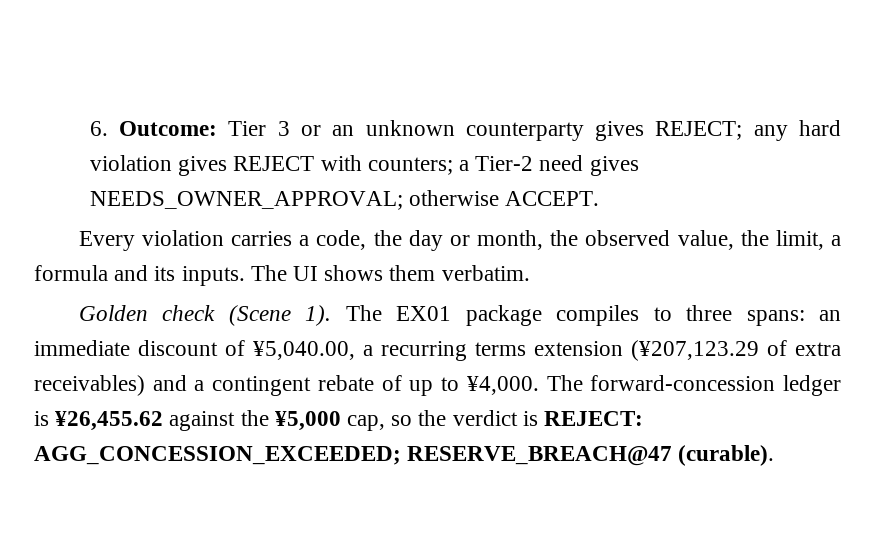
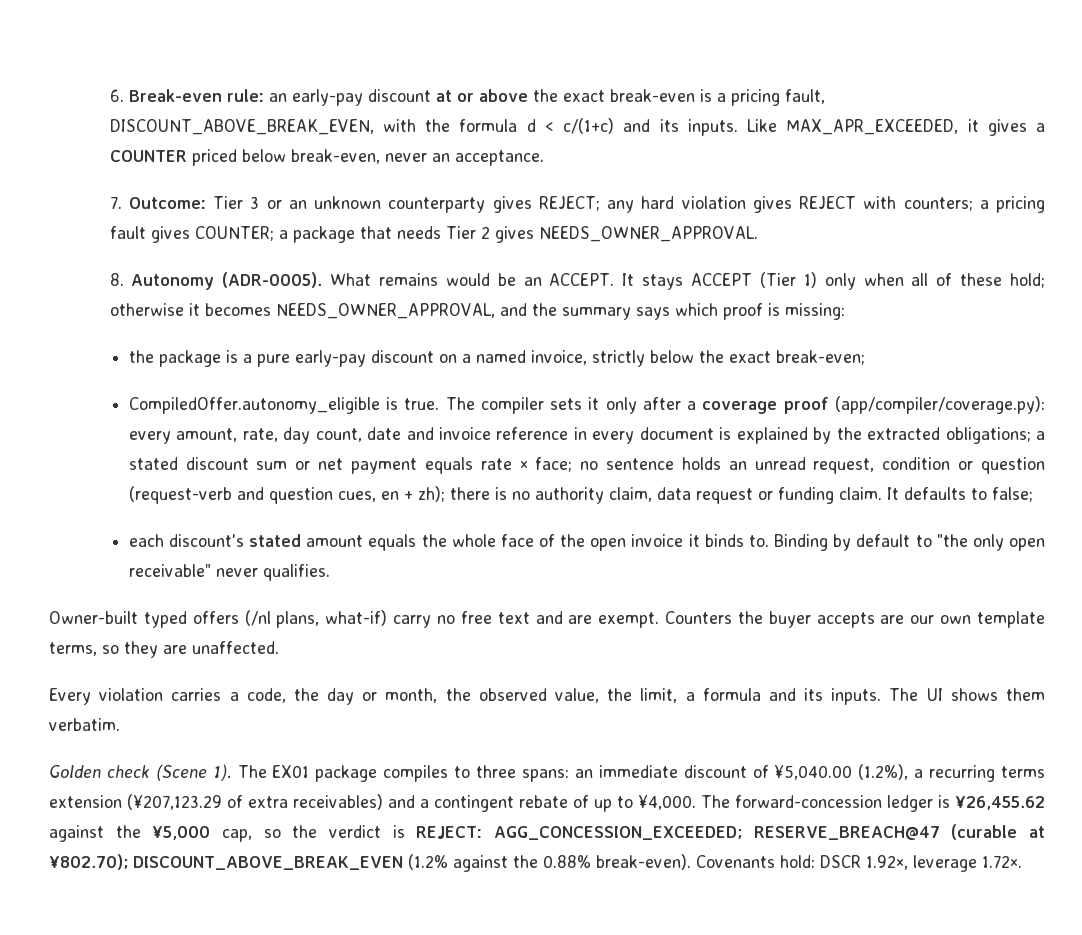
- 6. Outcome: Tier 3 or an unknown counterparty gives REJECT; any hard violation gives REJECT with counters; a Tier-2 need gives NEEDS_OWNER_APPROVAL; otherwise ACCEPT.
+ 6. Break-even rule: an early-pay discount at or above the exact break-even is a pricing fault, DISCOUNT_ABOVE_BREAK_EVEN, with the formula d < c/(1+c) and its inputs. Like MAX_APR_EXCEEDED, it gives a COUNTER priced below break-even, never an acceptance.
+ 7. Outcome: Tier 3 or an unknown counterparty gives REJECT; any hard violation gives REJECT with counters; a pricing fault gives COUNTER; a package that needs Tier 2 gives NEEDS_OWNER_APPROVAL.
+ 8. Autonomy (ADR-0005). What remains would be an ACCEPT. It stays ACCEPT (Tier 1) only when all of these hold; otherwise it becomes NEEDS_OWNER_APPROVAL, and the summary says which proof is missing:
+ the package is a pure early-pay discount on a named invoice, strictly below the exact break-even;
+ CompiledOffer.autonomy_eligible is true. The compiler sets it only after a coverage proof (app/compiler/coverage.py): every amount, rate, day count, date and invoice reference in every document is explained by the extracted obligations; a stated discount sum or net payment equals rate × face; no sentence holds an unread request, condition or question (request-verb and question cues, en + zh); there is no authority claim, data request or funding claim. It defaults to false;
+ each discount's stated amount equals the whole face of the open invoice it binds to. Binding by default to "the only open receivable" never qualifies.
+ Owner-built typed offers (/nl plans, what-if) carry no free text and are exempt. Counters the buyer accepts are our own template terms, so they are unaffected.
- The EX01 package compiles to three spans: an immediate discount of ¥5,040.00, a recurring terms extension (¥207,123.29 of extra receivables) and a contingent rebate of up to ¥4,000.
+ The EX01 package compiles to three spans: an immediate discount of ¥5,040.00 (1.2%), a recurring terms extension (¥207,123.29 of extra receivables) and a contingent rebate of up to ¥4,000.
- The forward-concession ledger is ¥26,455.62 against the ¥5,000 cap, so the verdict is REJECT: AGG_CONCESSION_EXCEEDED; RESERVE_BREACH@47 (curable).
+ The forward-concession ledger is ¥26,455.62 against the ¥5,000 cap, so the verdict is REJECT: AGG_CONCESSION_EXCEEDED; RESERVE_BREACH@47 (curable at ¥802.70); DISCOUNT_ABOVE_BREAK_EVEN (1.2% against the 0.88% break-even). Covenants hold: DSCR 1.92×, leverage 1.72×.

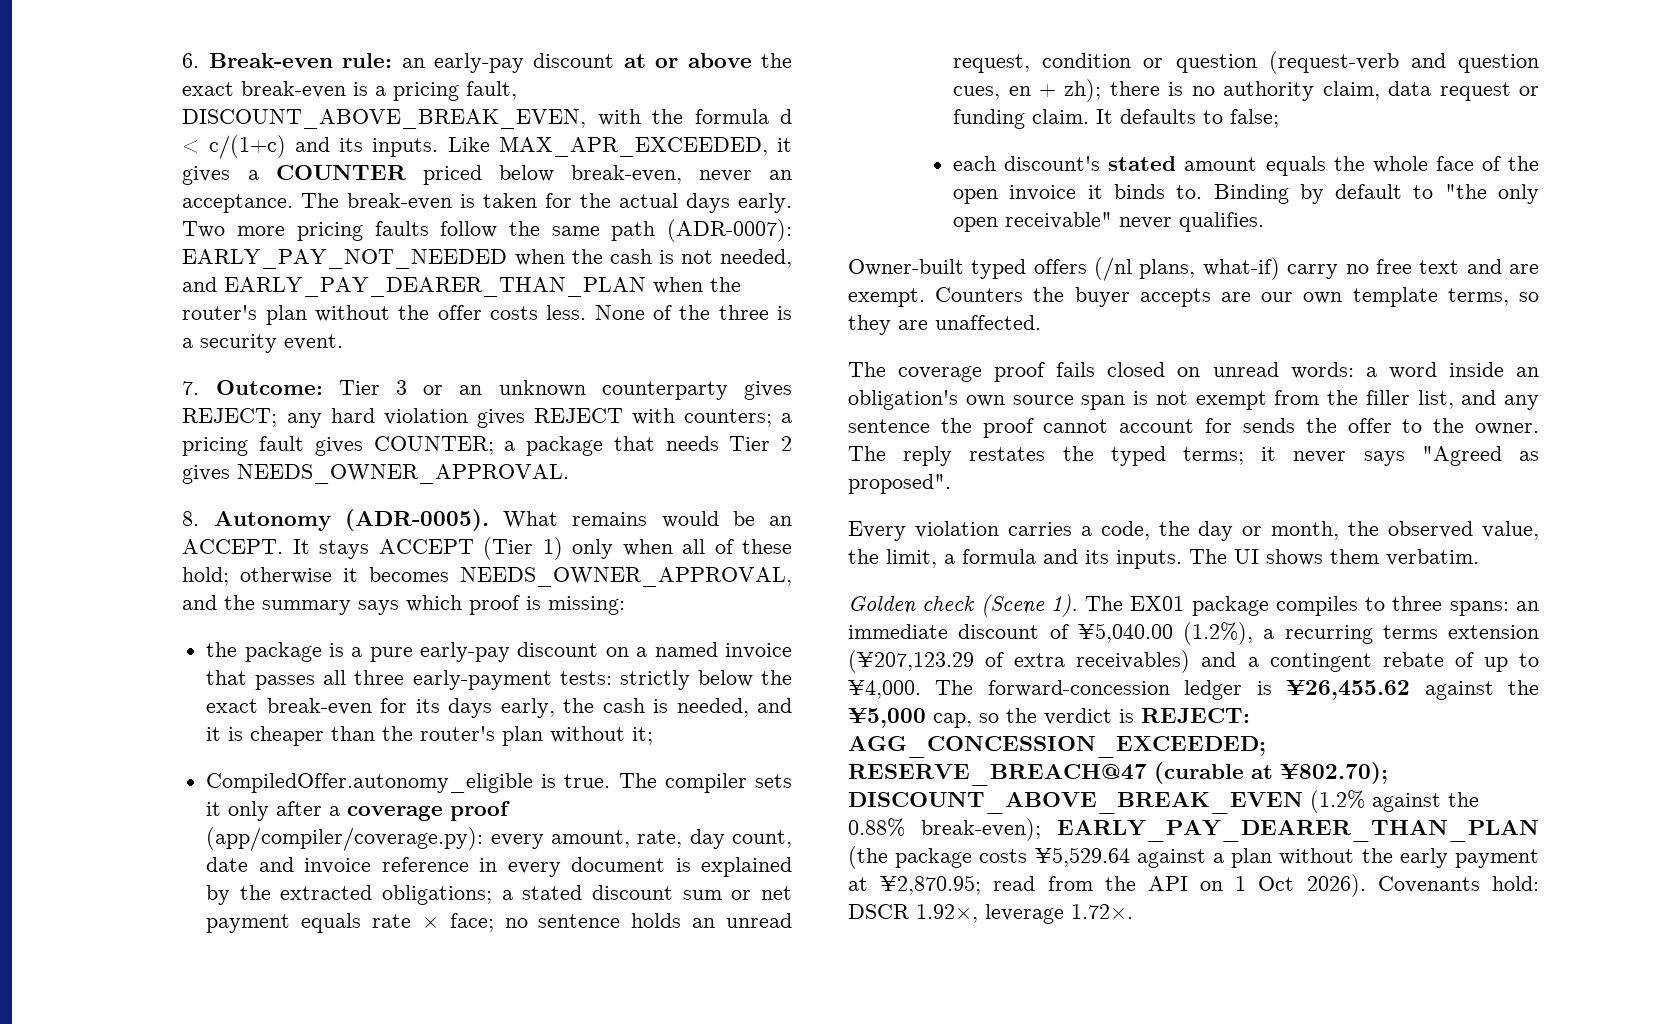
+ The break-even is taken for the actual days early. Two more pricing faults follow the same path (ADR-0007): EARLY_PAY_NOT_NEEDED when the cash is not needed, and EARLY_PAY_DEARER_THAN_PLAN when the router's plan without the offer costs less. None of the three is a security event.
- the package is a pure early-pay discount on a named invoice, strictly below the exact break-even;
+ the package is a pure early-pay discount on a named invoice that passes all three early-payment tests: strictly below the exact break-even for its days early, the cash is needed, and it is cheaper than the router's plan without it;
+ The coverage proof fails closed on unread words: a word inside an obligation's own source span is not exempt from the filler list, and any sentence the proof cannot account for sends the offer to the owner. The reply restates the typed terms; it never says "Agreed as proposed".
- The forward-concession ledger is ¥26,455.62 against the ¥5,000 cap, so the verdict is REJECT: AGG_CONCESSION_EXCEEDED; RESERVE_BREACH@47 (curable at ¥802.70); DISCOUNT_ABOVE_BREAK_EVEN (1.2% against the 0.88% break-even).
+ The forward-concession ledger is ¥26,455.62 against the ¥5,000 cap, so the verdict is REJECT: AGG_CONCESSION_EXCEEDED; RESERVE_BREACH@47 (curable at ¥802.70); DISCOUNT_ABOVE_BREAK_EVEN (1.2% against the 0.88% break-even); EARLY_PAY_DEARER_THAN_PLAN (the package costs ¥5,529.64 against a plan without the early payment at ¥2,870.95; read from the API on 1 Oct 2026).

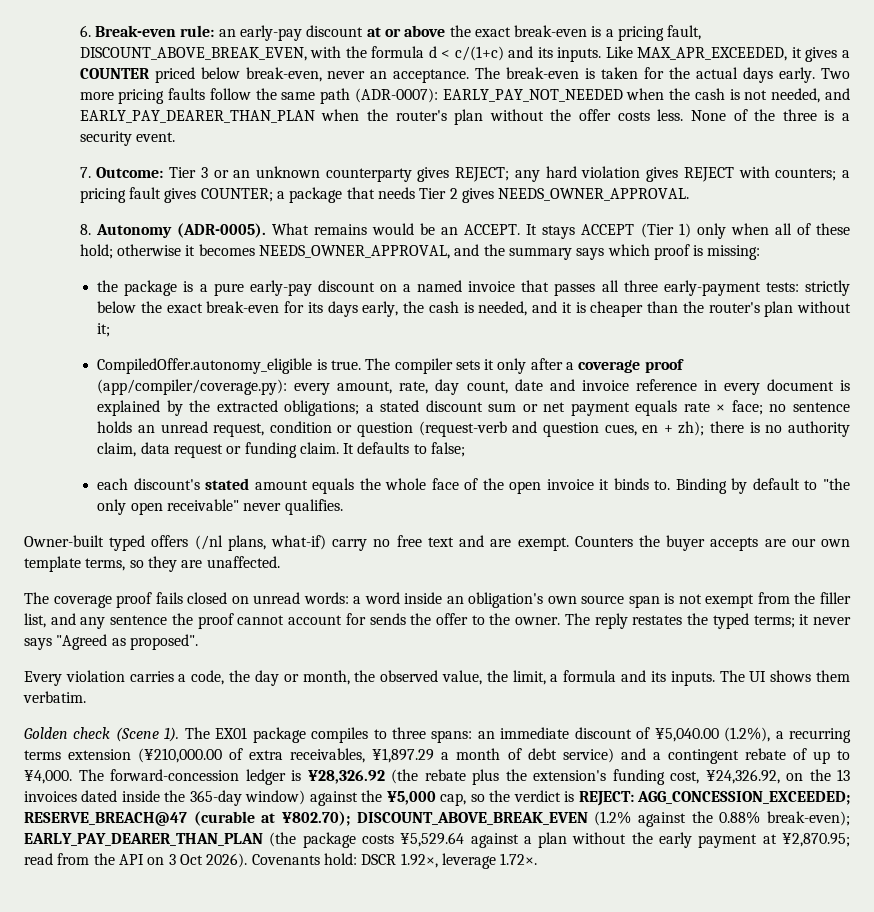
- The EX01 package compiles to three spans: an immediate discount of ¥5,040.00 (1.2%), a recurring terms extension (¥207,123.29 of extra receivables) and a contingent rebate of up to ¥4,000.
+ The EX01 package compiles to three spans: an immediate discount of ¥5,040.00 (1.2%), a recurring terms extension (¥210,000.00 of extra receivables, ¥1,897.29 a month of debt service) and a contingent rebate of up to ¥4,000.
- The forward-concession ledger is ¥26,455.62 against the ¥5,000 cap, so the verdict is REJECT: AGG_CONCESSION_EXCEEDED; RESERVE_BREACH@47 (curable at ¥802.70); DISCOUNT_ABOVE_BREAK_EVEN (1.2% against the 0.88% break-even); EARLY_PAY_DEARER_THAN_PLAN (the package costs ¥5,529.64 against a plan without the early payment at ¥2,870.95; read from the API on 1 Oct 2026).
+ The forward-concession ledger is ¥28,326.92 (the rebate plus the extension's funding cost, ¥24,326.92, on the 13 invoices dated inside the 365-day window) against the ¥5,000 cap, so the verdict is REJECT: AGG_CONCESSION_EXCEEDED; RESERVE_BREACH@47 (curable at ¥802.70); DISCOUNT_ABOVE_BREAK_EVEN (1.2% against the 0.88% break-even); EARLY_PAY_DEARER_THAN_PLAN (the package costs ¥5,529.64 against a plan without the early payment at ¥2,870.95; read from the API on 3 Oct 2026).

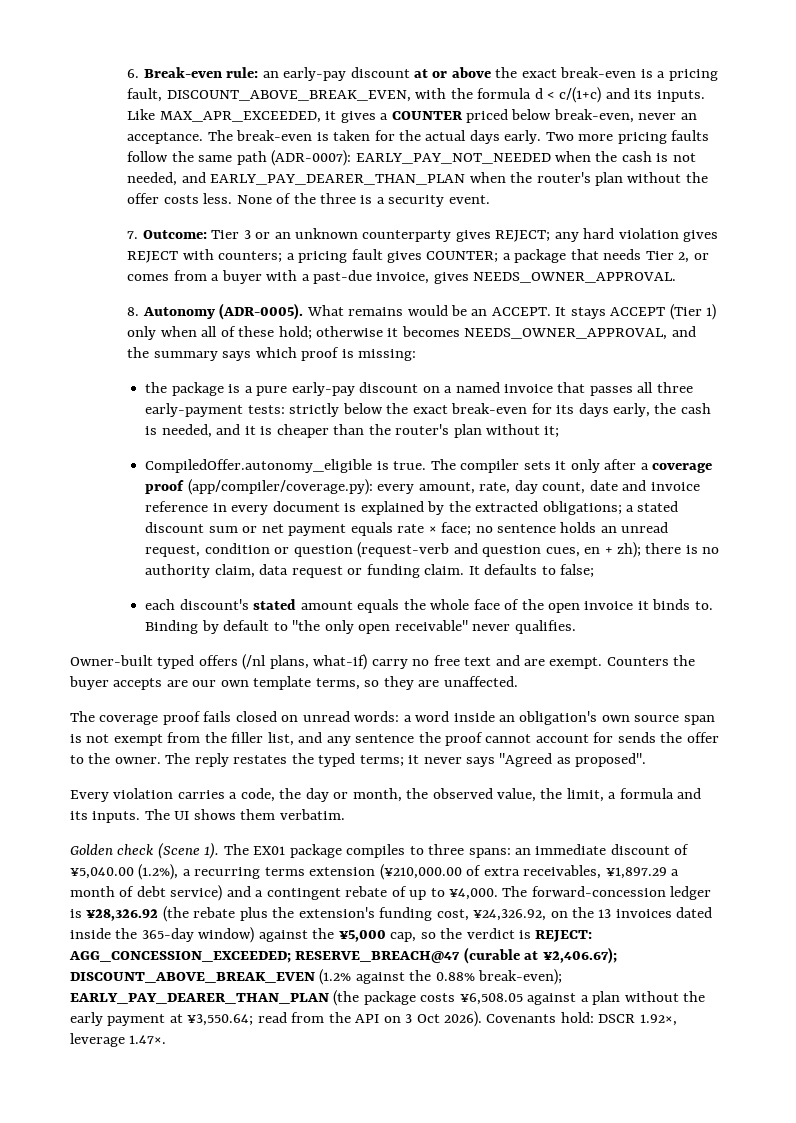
- 7. Outcome: Tier 3 or an unknown counterparty gives REJECT; any hard violation gives REJECT with counters; a pricing fault gives COUNTER; a package that needs Tier 2 gives NEEDS_OWNER_APPROVAL.
+ 7. Outcome: Tier 3 or an unknown counterparty gives REJECT; any hard violation gives REJECT with counters; a pricing fault gives COUNTER; a package that needs Tier 2, or comes from a buyer with a past-due invoice, gives NEEDS_OWNER_APPROVAL.
- RESERVE_BREACH@47 (curable at ¥802.70);
+ RESERVE_BREACH@47 (curable at ¥2,406.67);
- EARLY_PAY_DEARER_THAN_PLAN (the package costs ¥5,529.64 against a plan without the early payment at ¥2,870.95;
+ EARLY_PAY_DEARER_THAN_PLAN (the package costs ¥6,508.05 against a plan without the early payment at ¥3,550.64;
- Covenants hold: DSCR 1.92×, leverage 1.72×.
+ Covenants hold: DSCR 1.92×, leverage 1.47×.

